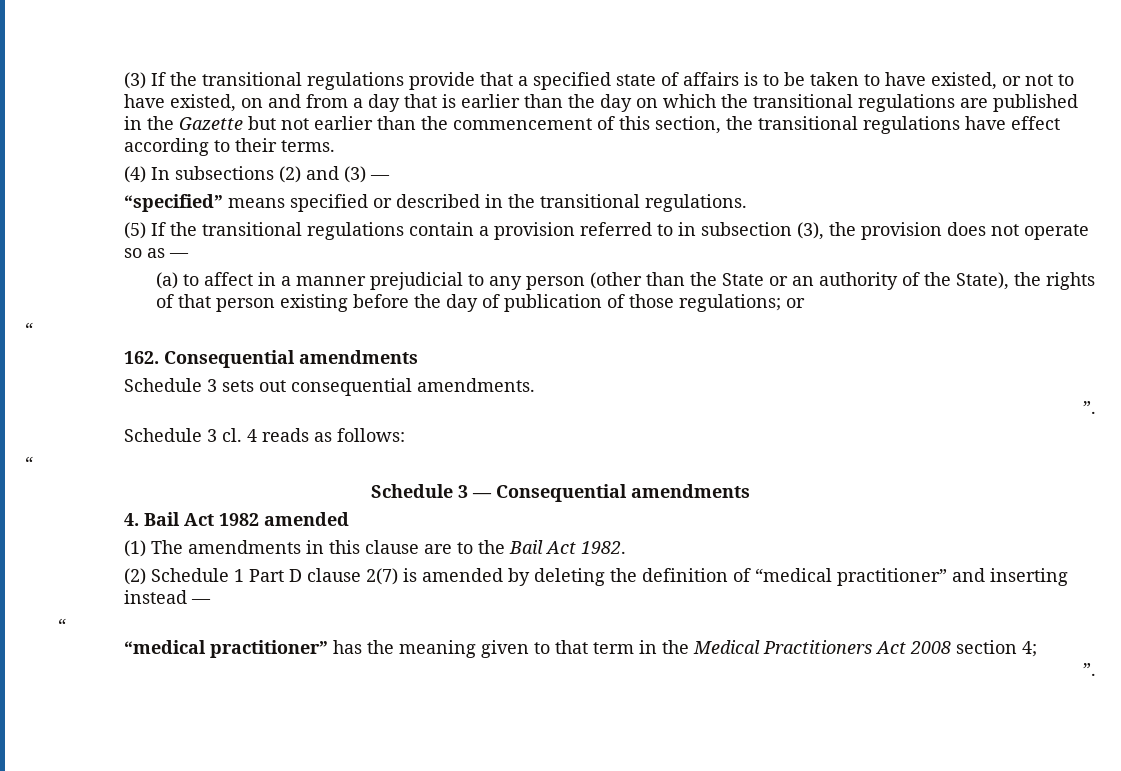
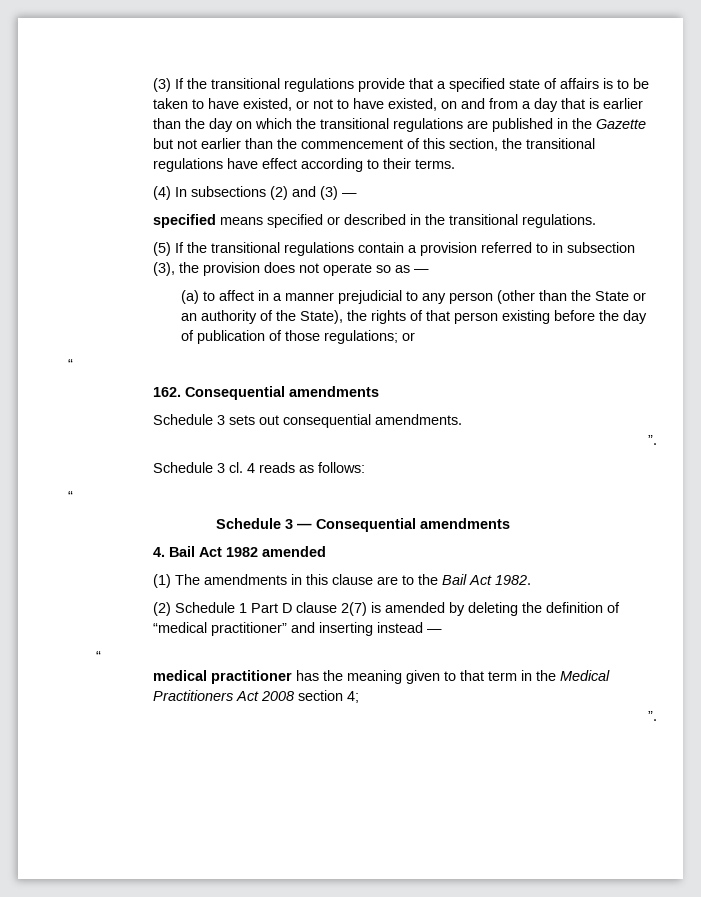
- “specified” means specified or described in the transitional regulations.
+ specified means specified or described in the transitional regulations.
- “medical practitioner” has the meaning given to that term in the Medical Practitioners Act 2008 section 4;
+ medical practitioner has the meaning given to that term in the Medical Practitioners Act 2008 section 4;

